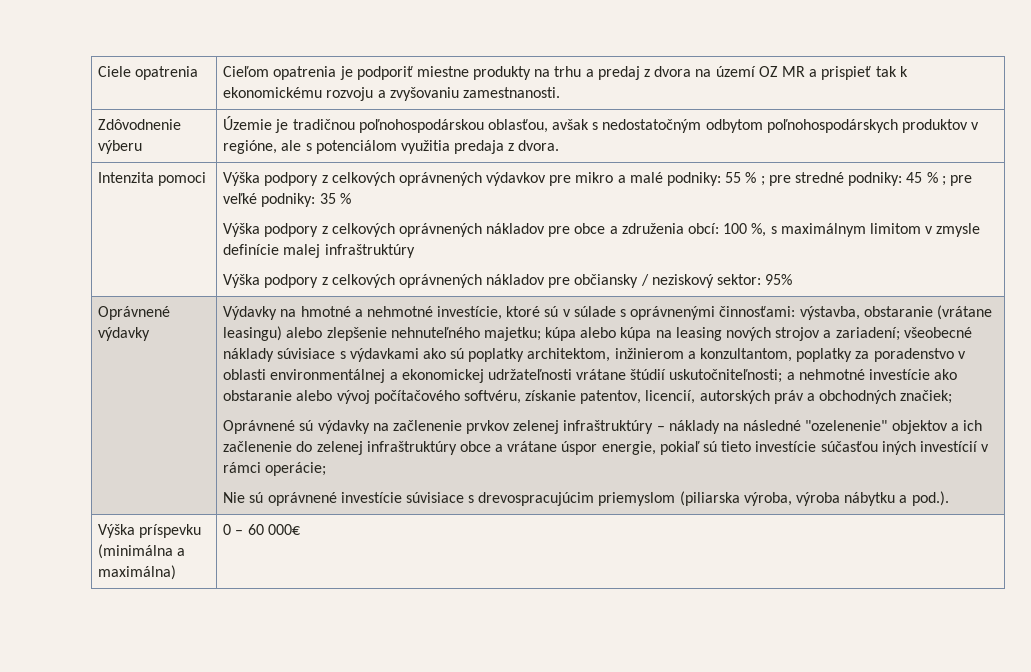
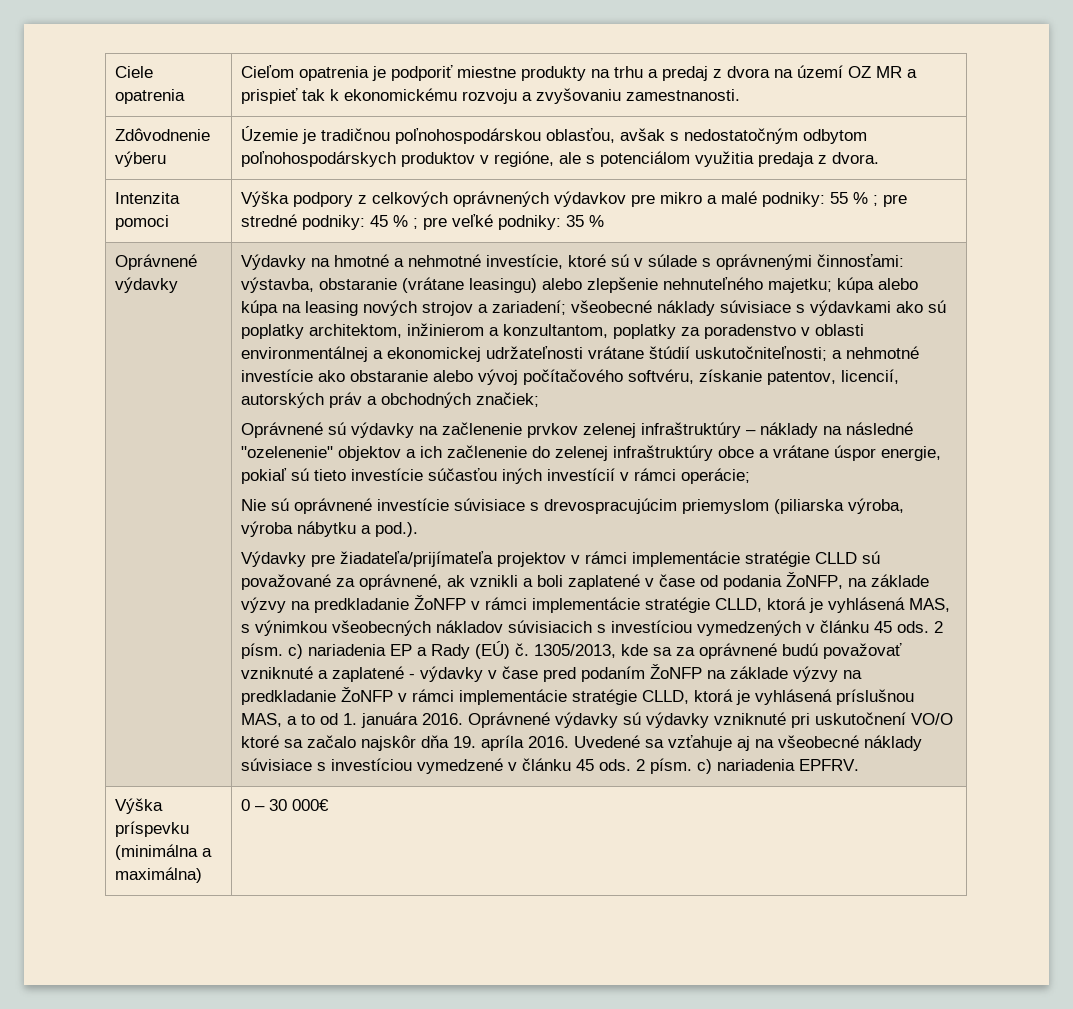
- Výška podpory z celkových oprávnených nákladov pre obce a združenia obcí: 100 %, s maximálnym limitom v zmysle definície malej infraštruktúry
- Výška podpory z celkových oprávnených nákladov pre občiansky / neziskový sektor: 95%
+ Výdavky pre žiadateľa/prijímateľa projektov v rámci implementácie stratégie CLLD sú považované za oprávnené, ak vznikli a boli zaplatené v čase od podania ŽoNFP, na základe výzvy na predkladanie ŽoNFP v rámci implementácie stratégie CLLD, ktorá je vyhlásená MAS, s výnimkou všeobecných nákladov súvisiacich s investíciou vymedzených v článku 45 ods. 2 písm. c) nariadenia EP a Rady (EÚ) č. 1305/2013, kde sa za oprávnené budú považovať vzniknuté a zaplatené - výdavky v čase pred podaním ŽoNFP na základe výzvy na predkladanie ŽoNFP v rámci implementácie stratégie CLLD, ktorá je vyhlásená príslušnou MAS, a to od 1. januára 2016. Oprávnené výdavky sú výdavky vzniknuté pri uskutočnení VO/O ktoré sa začalo najskôr dňa 19. apríla 2016. Uvedené sa vzťahuje aj na všeobecné náklady súvisiace s investíciou vymedzené v článku 45 ods. 2 písm. c) nariadenia EPFRV.
- Výška príspevku (minimálna a maximálna) | 0 – 60 000€
+ Výška príspevku (minimálna a maximálna) | 0 – 30 000€

